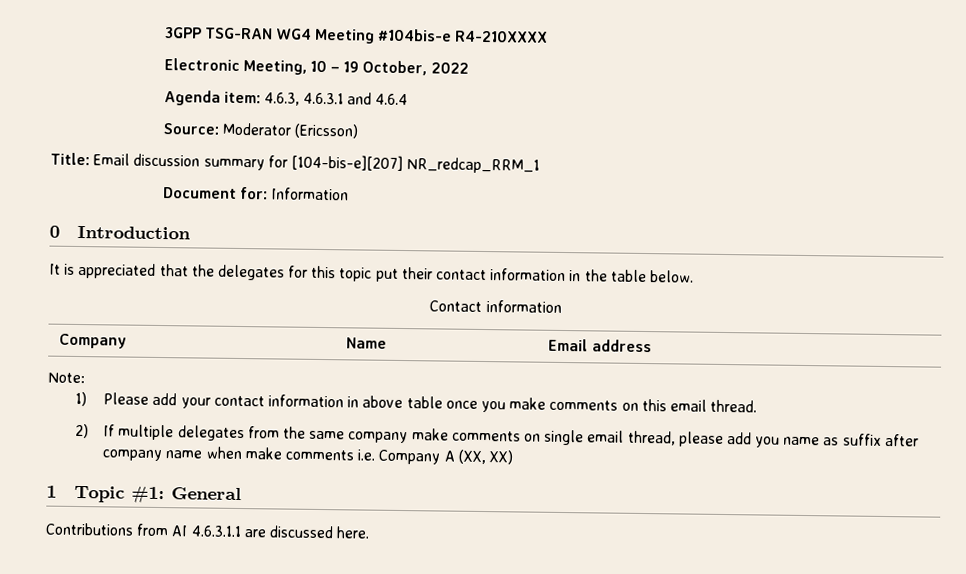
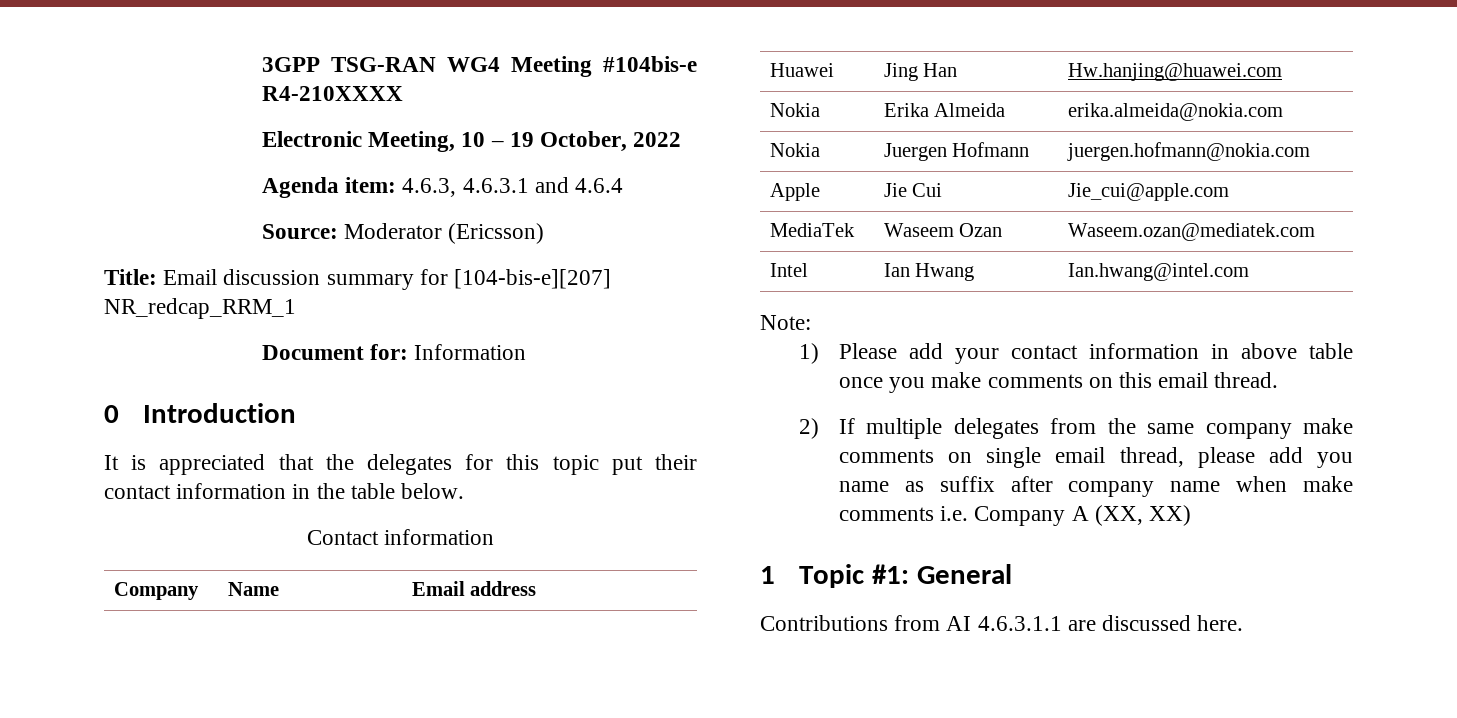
+ Huawei | Jing Han | Hw.hanjing@huawei.com
+ Nokia | Erika Almeida | erika.almeida@nokia.com
+ Nokia | Juergen Hofmann | juergen.hofmann@nokia.com
+ Apple | Jie Cui | Jie_cui@apple.com
+ MediaTek | Waseem Ozan | Waseem.ozan@mediatek.com
+ Intel | Ian Hwang | Ian.hwang@intel.com

